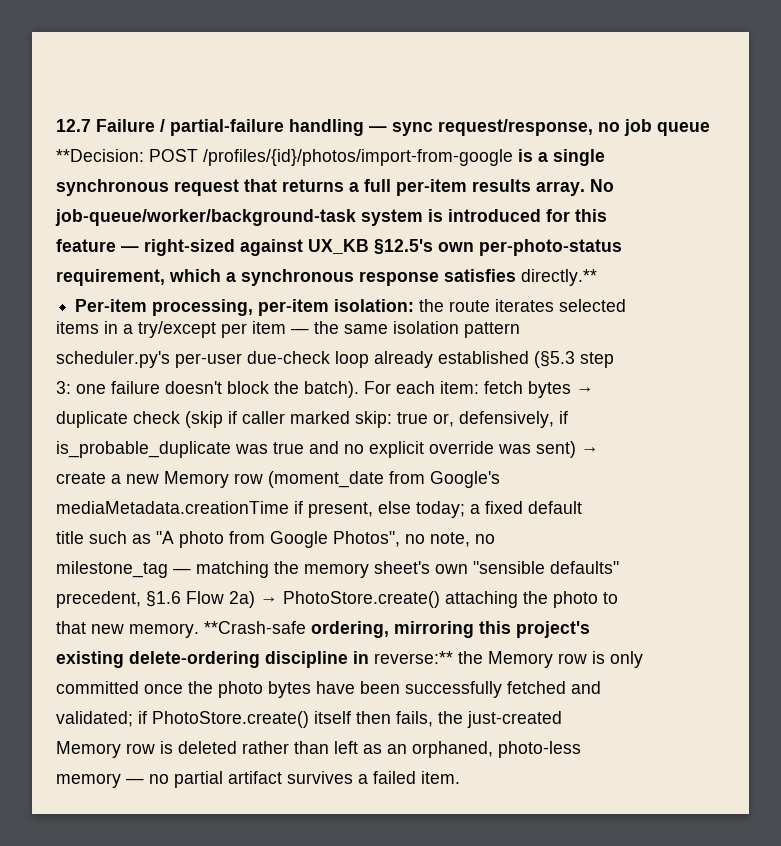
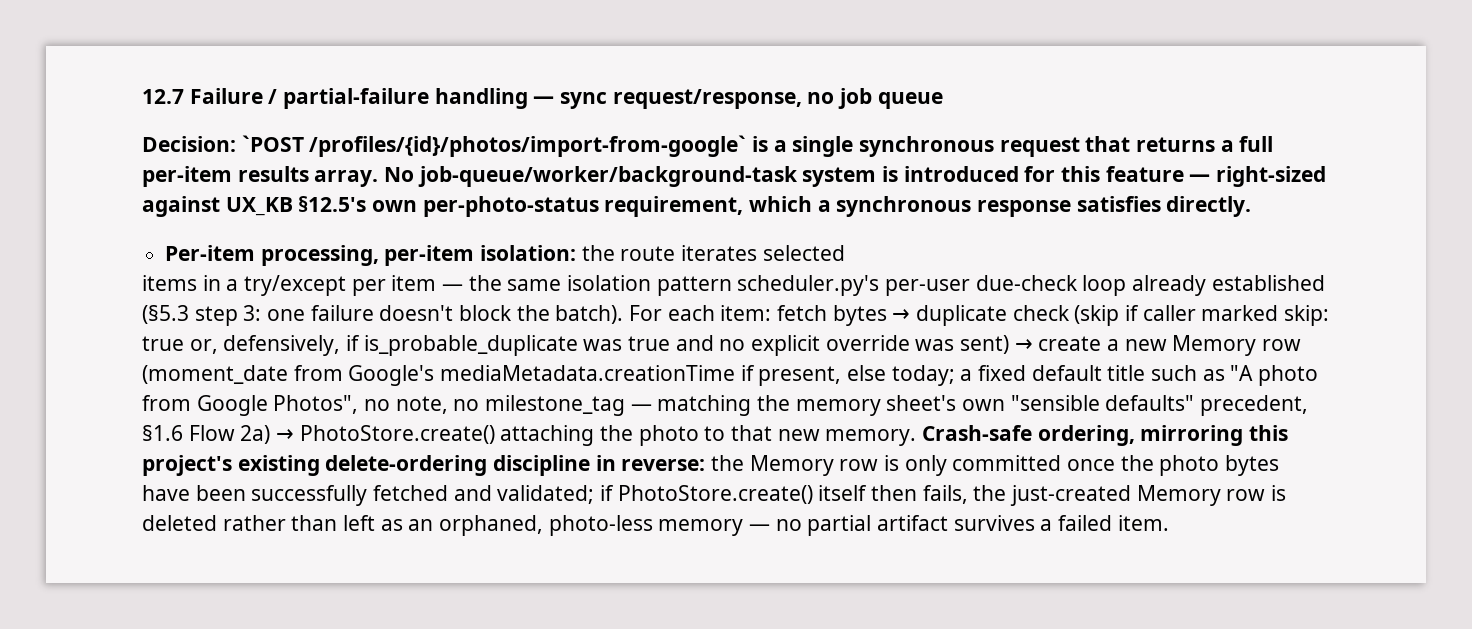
- **Decision: POST /profiles/{id}/photos/import-from-google is a single
- synchronous request that returns a full per-item results array.
+ Decision: `POST /profiles/{id}/photos/import-from-google` is a single synchronous request that returns a full per-item results array.
- No
- job-queue/worker/background-task system is introduced for this
- feature — right-sized against UX_KB §12.5's own per-photo-status
- requirement, which a synchronous response satisfies directly.**
+ No job-queue/worker/background-task system is introduced for this feature — right-sized against UX_KB §12.5's own per-photo-status requirement, which a synchronous response satisfies directly.
- items in a try/except per item — the same isolation pattern
- scheduler.py's per-user due-check loop already established (§5.3 step
- 3: one failure doesn't block the batch).
+ items in a try/except per item — the same isolation pattern scheduler.py's per-user due-check loop already established (§5.3 step 3: one failure doesn't block the batch).
- fetch bytes →
- duplicate check (skip if caller marked skip:
+ fetch bytes → duplicate check (skip if caller marked skip:
- true or, defensively, if
- is_probable_duplicate was true and no explicit override was sent) →
- create a new Memory row (moment_date from Google's
- mediaMetadata.creationTime if present, else today;
+ true or, defensively, if is_probable_duplicate was true and no explicit override was sent) → create a new Memory row (moment_date from Google's mediaMetadata.creationTime if present, else today;
- a fixed default
- title such as "A photo from Google Photos", no note, no
- milestone_tag — matching the memory sheet's own "sensible defaults"
- precedent, §1.6 Flow 2a) → PhotoStore.create() attaching the photo to
- that new memory.
+ a fixed default title such as "A photo from Google Photos", no note, no milestone_tag — matching the memory sheet's own "sensible defaults" precedent, §1.6 Flow 2a) → PhotoStore.create() attaching the photo to that new memory.
- **Crash-safe ordering, mirroring this project's
- existing delete-ordering discipline in reverse:** the Memory row is only
- committed once the photo bytes have been successfully fetched and
- validated; if PhotoStore.create() itself then fails, the just-created
- Memory row is deleted rather than left as an orphaned, photo-less
- memory — no partial artifact survives a failed item.
+ Crash-safe ordering, mirroring this project's existing delete-ordering discipline in reverse: the Memory row is only committed once the photo bytes have been successfully fetched and validated; if PhotoStore.create() itself then fails, the just-created Memory row is deleted rather than left as an orphaned, photo-less memory — no partial artifact survives a failed item.

